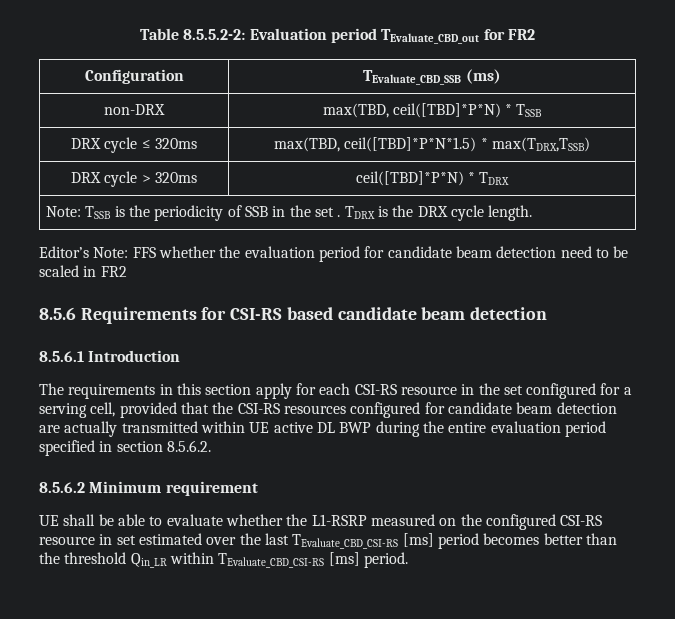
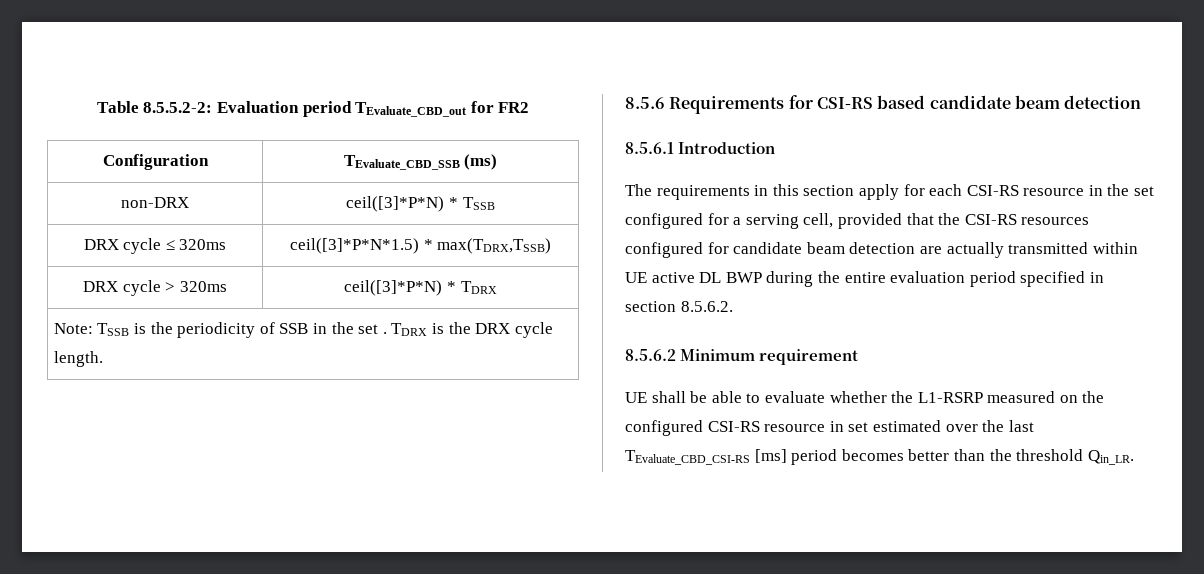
- non-DRX | max(TBD, ceil([TBD]*P*N) * TSSB
+ non-DRX | ceil([3]*P*N) * TSSB
- DRX cycle ≤ 320ms | max(TBD, ceil([TBD]*P*N*1.5) * max(TDRX,TSSB)
+ DRX cycle ≤ 320ms | ceil([3]*P*N*1.5) * max(TDRX,TSSB)
- DRX cycle > 320ms | ceil([TBD]*P*N) * TDRX
+ DRX cycle > 320ms | ceil([3]*P*N) * TDRX
- Editor’s Note: FFS whether the evaluation period for candidate beam detection need to be scaled in FR2
- UE shall be able to evaluate whether the L1-RSRP measured on the configured CSI-RS resource in set estimated over the last TEvaluate_CBD_CSI-RS [ms] period becomes better than the threshold Qin_LR within TEvaluate_CBD_CSI-RS [ms] period.
+ UE shall be able to evaluate whether the L1-RSRP measured on the configured CSI-RS resource in set estimated over the last TEvaluate_CBD_CSI-RS [ms] period becomes better than the threshold Qin_LR.

